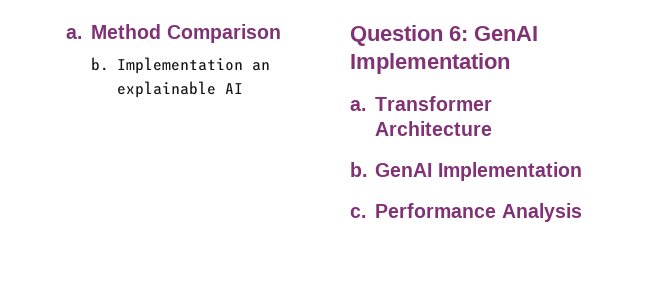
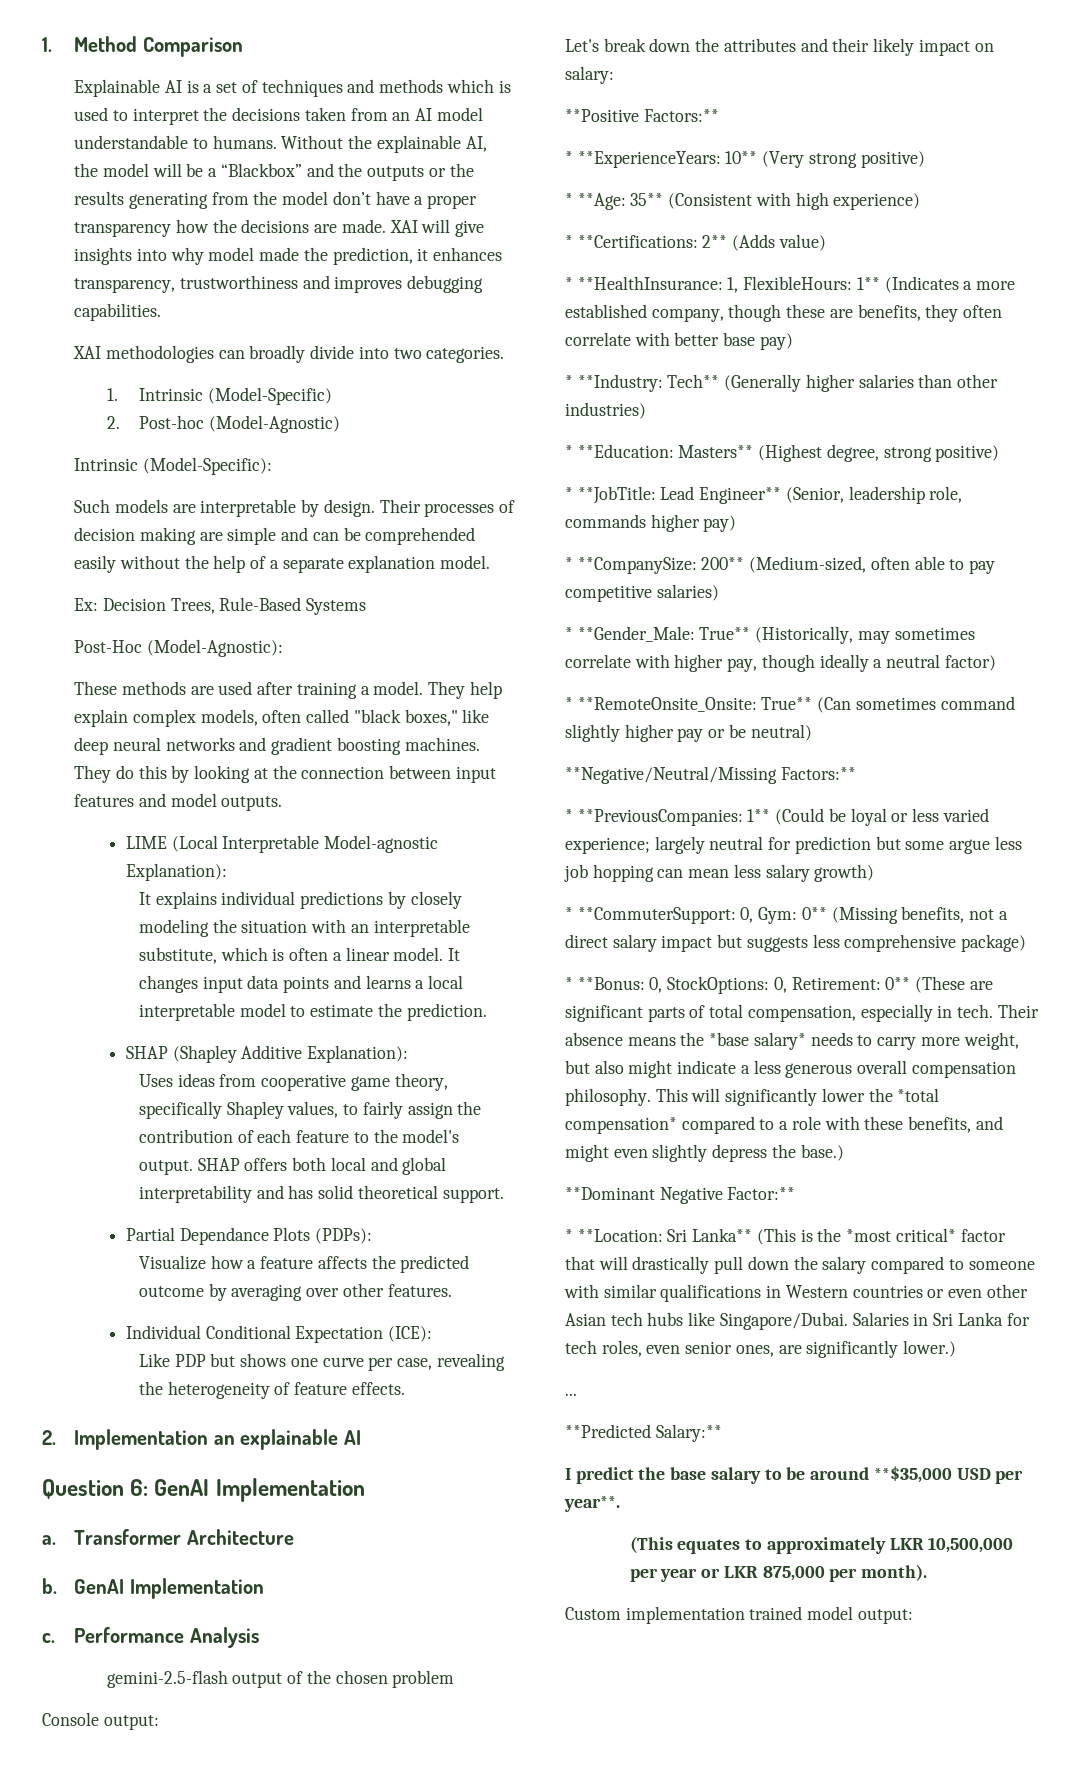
- a. Method Comparison
+ 1. Method Comparison
- b. Implementation an explainable AI
+ Explainable AI is a set of techniques and methods which is used to interpret the decisions taken from an AI model understandable to humans. Without the explainable AI, the model will be a “Blackbox” and the outputs or the results generating from the model don’t have a proper transparency how the decisions are made. XAI will give insights into why model made the prediction, it enhances transparency, trustworthiness and improves debugging capabilities.
+ XAI methodologies can broadly divide into two categories.
+ 1. Intrinsic (Model-Specific)
+ 2. Post-hoc (Model-Agnostic)
+ Intrinsic (Model-Specific):
+ Such models are interpretable by design. Their processes of decision making are simple and can be comprehended easily without the help of a separate explanation model.
+ Ex: Decision Trees, Rule-Based Systems
+ Post-Hoc (Model-Agnostic):
+ These methods are used after training a model. They help explain complex models, often called "black boxes," like deep neural networks and gradient boosting machines. They do this by looking at the connection between input features and model outputs.
+ LIME (Local Interpretable Model-agnostic Explanation):
+ It explains individual predictions by closely modeling the situation with an interpretable substitute, which is often a linear model. It changes input data points and learns a local interpretable model to estimate the prediction.
+ SHAP (Shapley Additive Explanation):
+ Uses ideas from cooperative game theory, specifically Shapley values, to fairly assign the contribution of each feature to the model's output. SHAP offers both local and global interpretability and has solid theoretical support.
+ Partial Dependance Plots (PDPs):
+ Visualize how a feature affects the predicted outcome by averaging over other features.
+ Individual Conditional Expectation (ICE):
+ Like PDP but shows one curve per case, revealing the heterogeneity of feature effects.
+ 2. Implementation an explainable AI
+ gemini-2.5-flash output of the chosen problem
+ Console output:
+ Let's break down the attributes and their likely impact on salary:
+ **Positive Factors:**
+ * **ExperienceYears: 10** (Very strong positive)
+ * **Age: 35** (Consistent with high experience)
+ * **Certifications: 2** (Adds value)
+ * **HealthInsurance: 1, FlexibleHours: 1** (Indicates a more established company, though these are benefits, they often correlate with better base pay)
+ * **Industry: Tech** (Generally higher salaries than other industries)
+ * **Education: Masters** (Highest degree, strong positive)
+ * **JobTitle: Lead Engineer** (Senior, leadership role, commands higher pay)
+ * **CompanySize: 200** (Medium-sized, often able to pay competitive salaries)
+ * **Gender_Male: True** (Historically, may sometimes correlate with higher pay, though ideally a neutral factor)
+ * **RemoteOnsite_Onsite: True** (Can sometimes command slightly higher pay or be neutral)
+ **Negative/Neutral/Missing Factors:**
+ * **PreviousCompanies: 1** (Could be loyal or less varied experience; largely neutral for prediction but some argue less job hopping can mean less salary growth)
+ * **CommuterSupport: 0, Gym: 0** (Missing benefits, not a direct salary impact but suggests less comprehensive package)
+ * **Bonus: 0, StockOptions: 0, Retirement: 0** (These are significant parts of total compensation, especially in tech. Their absence means the *base salary* needs to carry more weight, but also might indicate a less generous overall compensation philosophy. This will significantly lower the *total compensation* compared to a role with these benefits, and might even slightly depress the base.)
+ **Dominant Negative Factor:**
+ * **Location: Sri Lanka** (This is the *most critical* factor that will drastically pull down the salary compared to someone with similar qualifications in Western countries or even other Asian tech hubs like Singapore/Dubai. Salaries in Sri Lanka for tech roles, even senior ones, are significantly lower.)
+ ...
+ **Predicted Salary:**
+ I predict the base salary to be around **$35,000 USD per year**.
+ (This equates to approximately LKR 10,500,000 per year or LKR 875,000 per month).
+ Custom implementation trained model output:

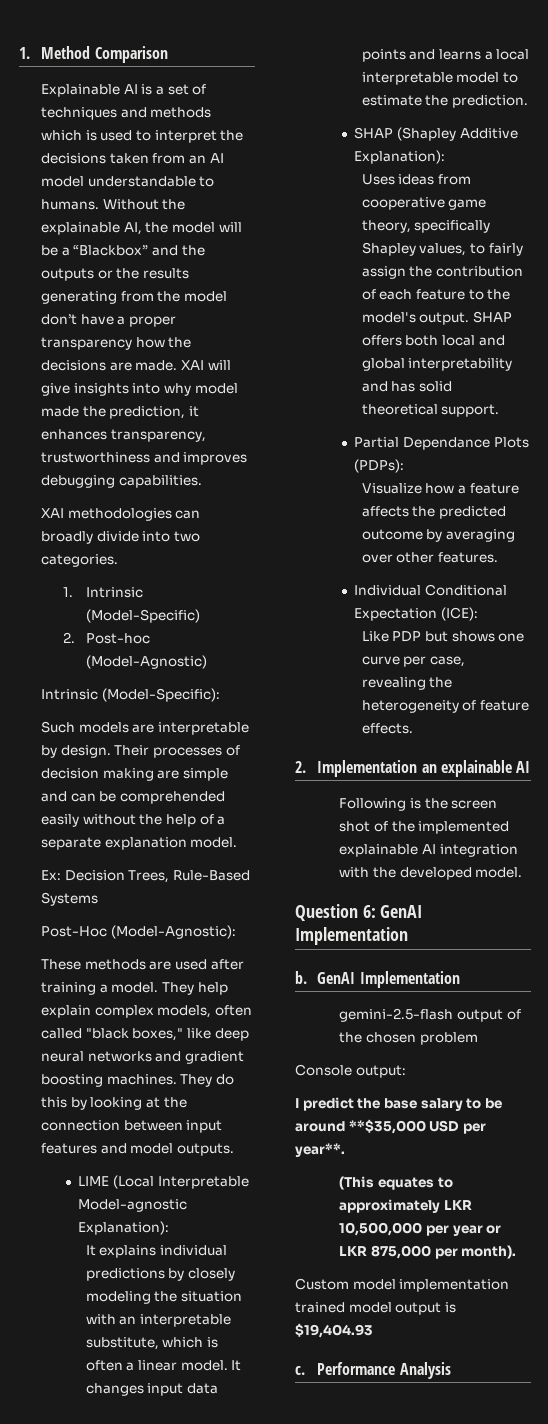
+ Following is the screen shot of the implemented explainable AI integration with the developed model.
- a. Transformer Architecture
- c. Performance Analysis
- Let's break down the attributes and their likely impact on salary:
- **Positive Factors:**
- * **ExperienceYears: 10** (Very strong positive)
- * **Age: 35** (Consistent with high experience)
- * **Certifications: 2** (Adds value)
- * **HealthInsurance: 1, FlexibleHours: 1** (Indicates a more established company, though these are benefits, they often correlate with better base pay)
- * **Industry: Tech** (Generally higher salaries than other industries)
- * **Education: Masters** (Highest degree, strong positive)
- * **JobTitle: Lead Engineer** (Senior, leadership role, commands higher pay)
- * **CompanySize: 200** (Medium-sized, often able to pay competitive salaries)
- * **Gender_Male: True** (Historically, may sometimes correlate with higher pay, though ideally a neutral factor)
- * **RemoteOnsite_Onsite: True** (Can sometimes command slightly higher pay or be neutral)
- **Negative/Neutral/Missing Factors:**
- * **PreviousCompanies: 1** (Could be loyal or less varied experience; largely neutral for prediction but some argue less job hopping can mean less salary growth)
- * **CommuterSupport: 0, Gym: 0** (Missing benefits, not a direct salary impact but suggests less comprehensive package)
- * **Bonus: 0, StockOptions: 0, Retirement: 0** (These are significant parts of total compensation, especially in tech. Their absence means the *base salary* needs to carry more weight, but also might indicate a less generous overall compensation philosophy. This will significantly lower the *total compensation* compared to a role with these benefits, and might even slightly depress the base.)
- **Dominant Negative Factor:**
- * **Location: Sri Lanka** (This is the *most critical* factor that will drastically pull down the salary compared to someone with similar qualifications in Western countries or even other Asian tech hubs like Singapore/Dubai. Salaries in Sri Lanka for tech roles, even senior ones, are significantly lower.)
- ...
- **Predicted Salary:**
- Custom implementation trained model output:
+ Custom model implementation trained model output is $19,404.93
+ c. Performance Analysis

